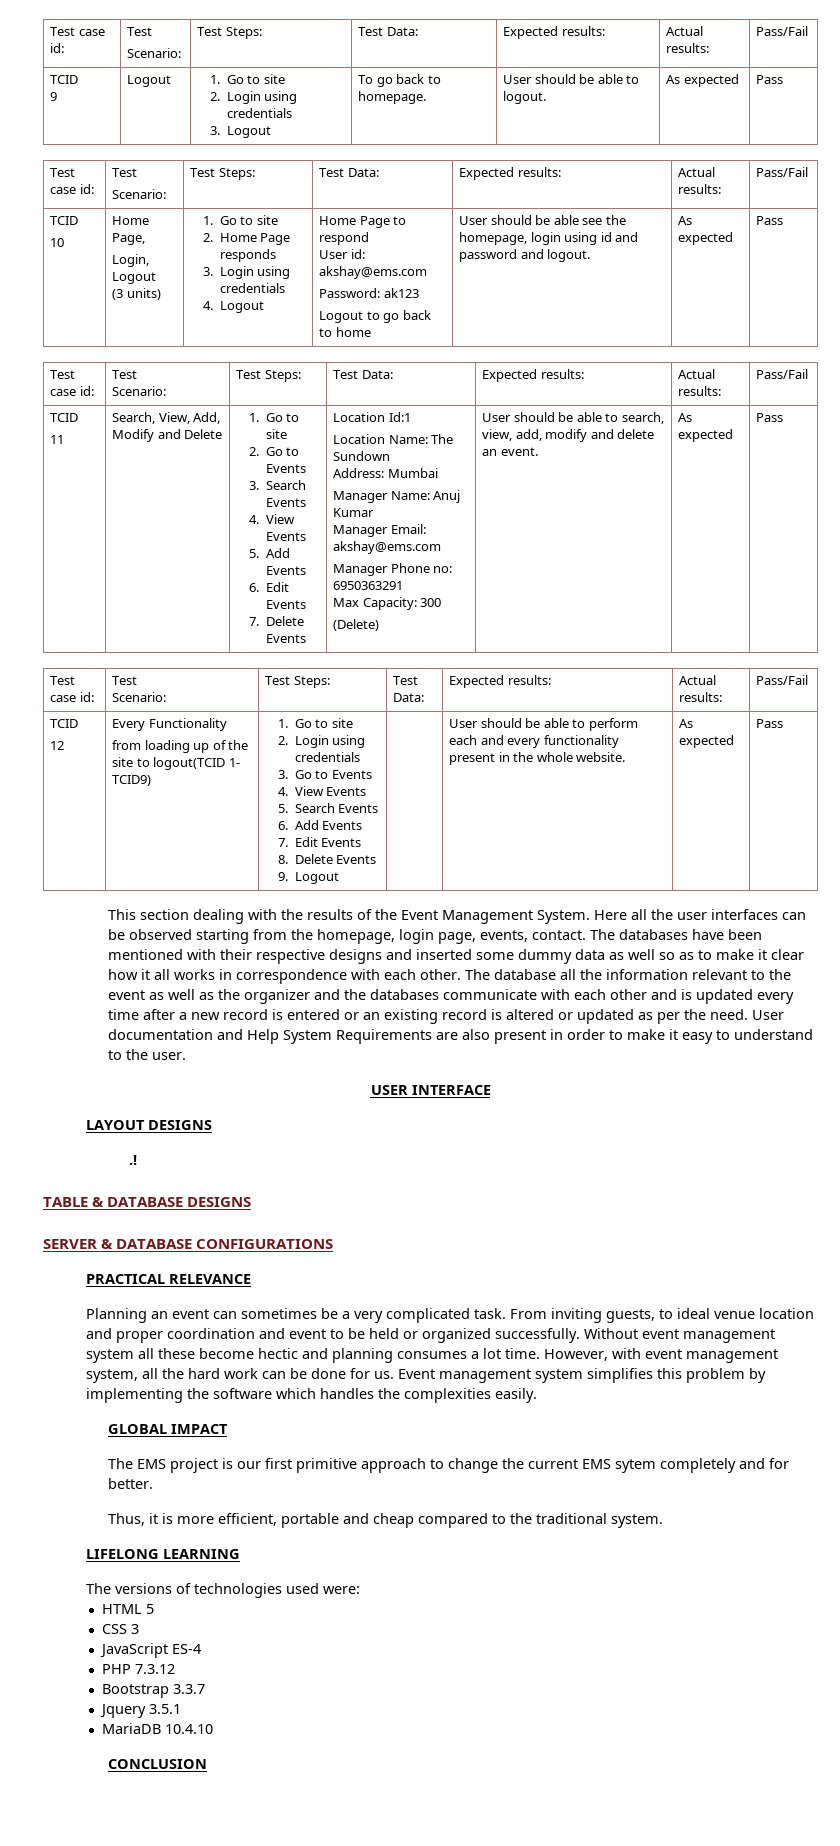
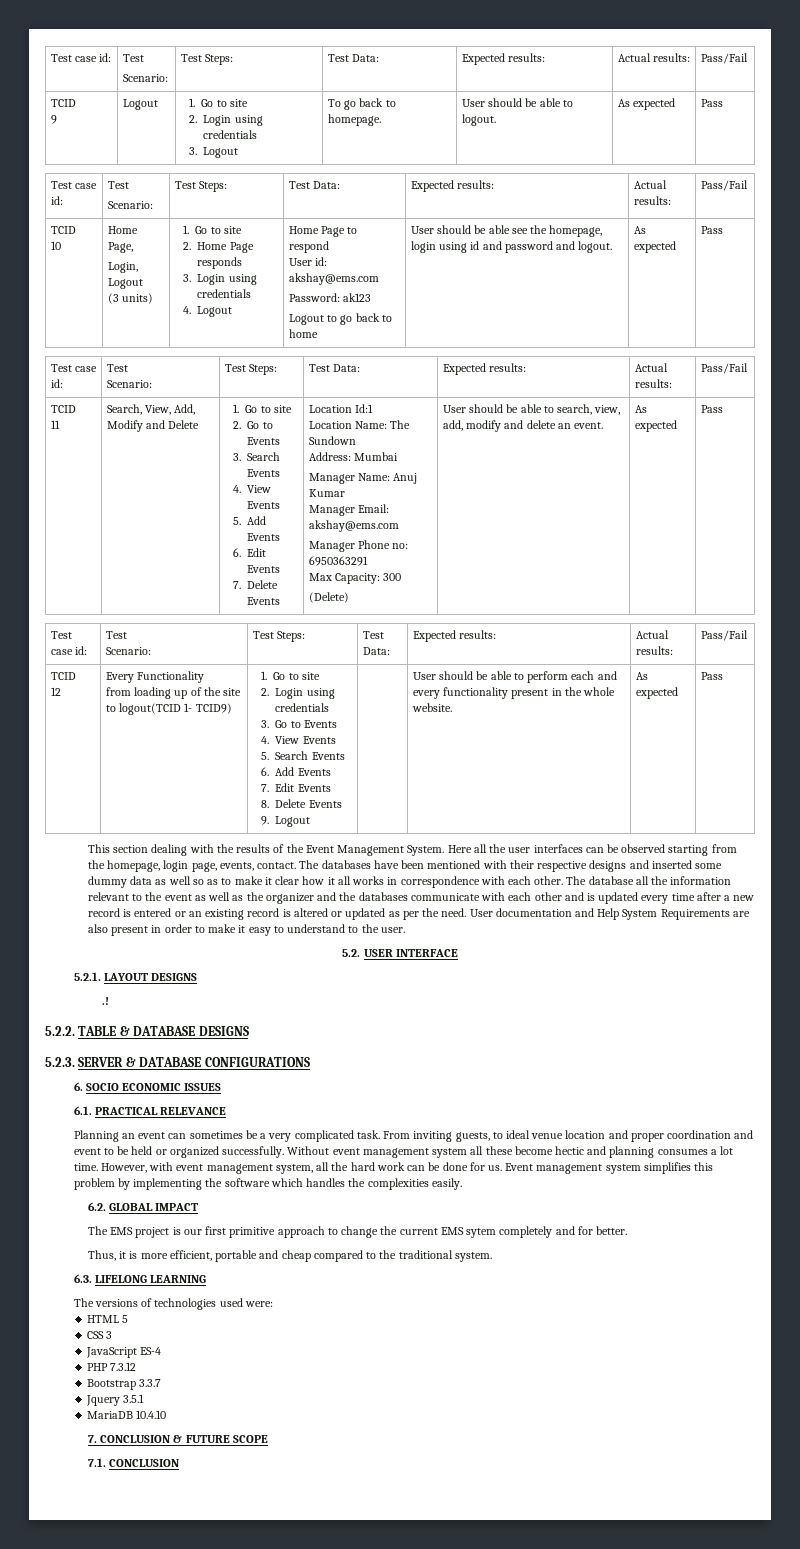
- USER INTERFACE
+ 5.2. USER INTERFACE
- LAYOUT DESIGNS
+ 5.2.1. LAYOUT DESIGNS
- TABLE & DATABASE DESIGNS
+ 5.2.2. TABLE & DATABASE DESIGNS
- SERVER & DATABASE CONFIGURATIONS
+ 5.2.3. SERVER & DATABASE CONFIGURATIONS
- PRACTICAL RELEVANCE
+ 6. SOCIO ECONOMIC ISSUES
+ 6.1. PRACTICAL RELEVANCE
- GLOBAL IMPACT
+ 6.2. GLOBAL IMPACT
- LIFELONG LEARNING
+ 6.3. LIFELONG LEARNING
- CONCLUSION
+ 7. CONCLUSION & FUTURE SCOPE
+ 7.1. CONCLUSION

